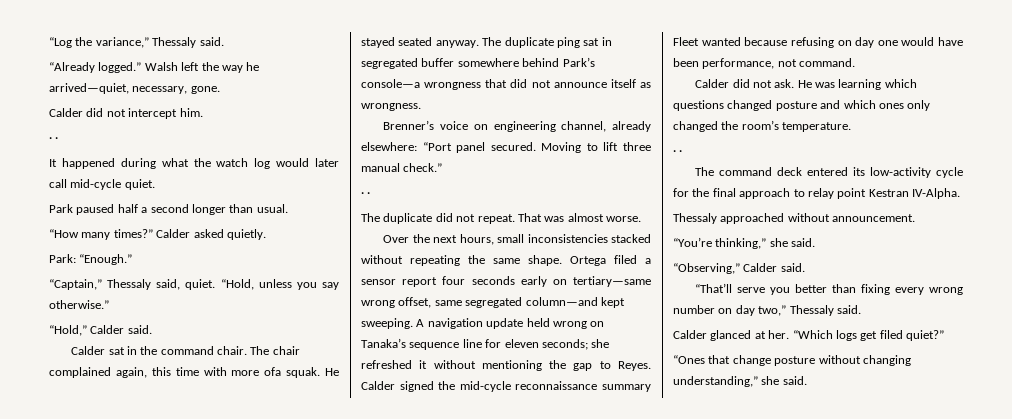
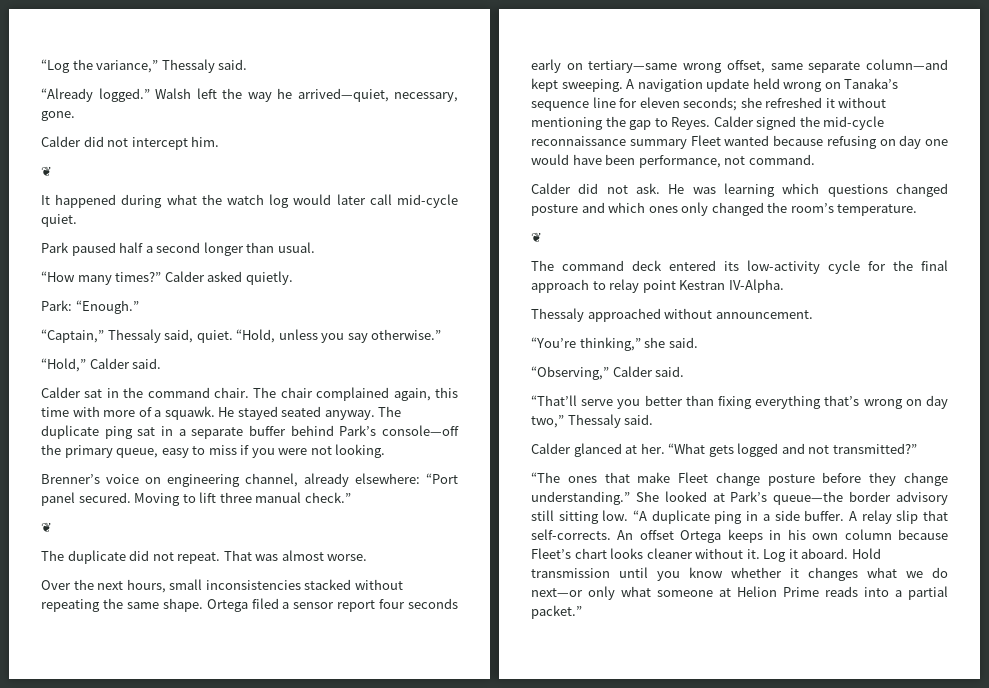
  Calder did not intercept him.
- · ·
+ ❦
- The chair complained again, this time with more ofa squak.
+ The chair complained again, this time with more of a squawk.
- The duplicate ping sat in segregated buffer somewhere behind Park’s console—a wrongness that did not announce itself as wrongness.
+ The duplicate ping sat in a separate buffer behind Park’s console—off the primary queue, easy to miss if you were not looking.
  Moving to lift three manual check.”
- · ·
+ ❦
- Ortega filed a sensor report four seconds early on tertiary—same wrong offset, same segregated column—and kept sweeping.
+ Ortega filed a sensor report four seconds early on tertiary—same wrong offset, same separate column—and kept sweeping.
  He was learning which questions changed posture and which ones only changed the room’s temperature.
- · ·
+ ❦
- “That’ll serve you better than fixing every wrong number on day two,” Thessaly said.
+ “That’ll serve you better than fixing everything that’s wrong on day two,” Thessaly said.
- “Which logs get filed quiet?”
- “Ones that change posture without changing understanding,” she said.
+ “What gets logged and not transmitted?”
+ “The ones that make Fleet change posture before they change understanding.” She looked at Park’s queue—the border advisory still sitting low. “A duplicate ping in a side buffer. A relay slip that self-corrects. An offset Ortega keeps in his own column because Fleet’s chart looks cleaner without it. Log it aboard. Hold transmission until you know whether it changes what we do next—or only what someone at Helion Prime reads into a partial packet.”

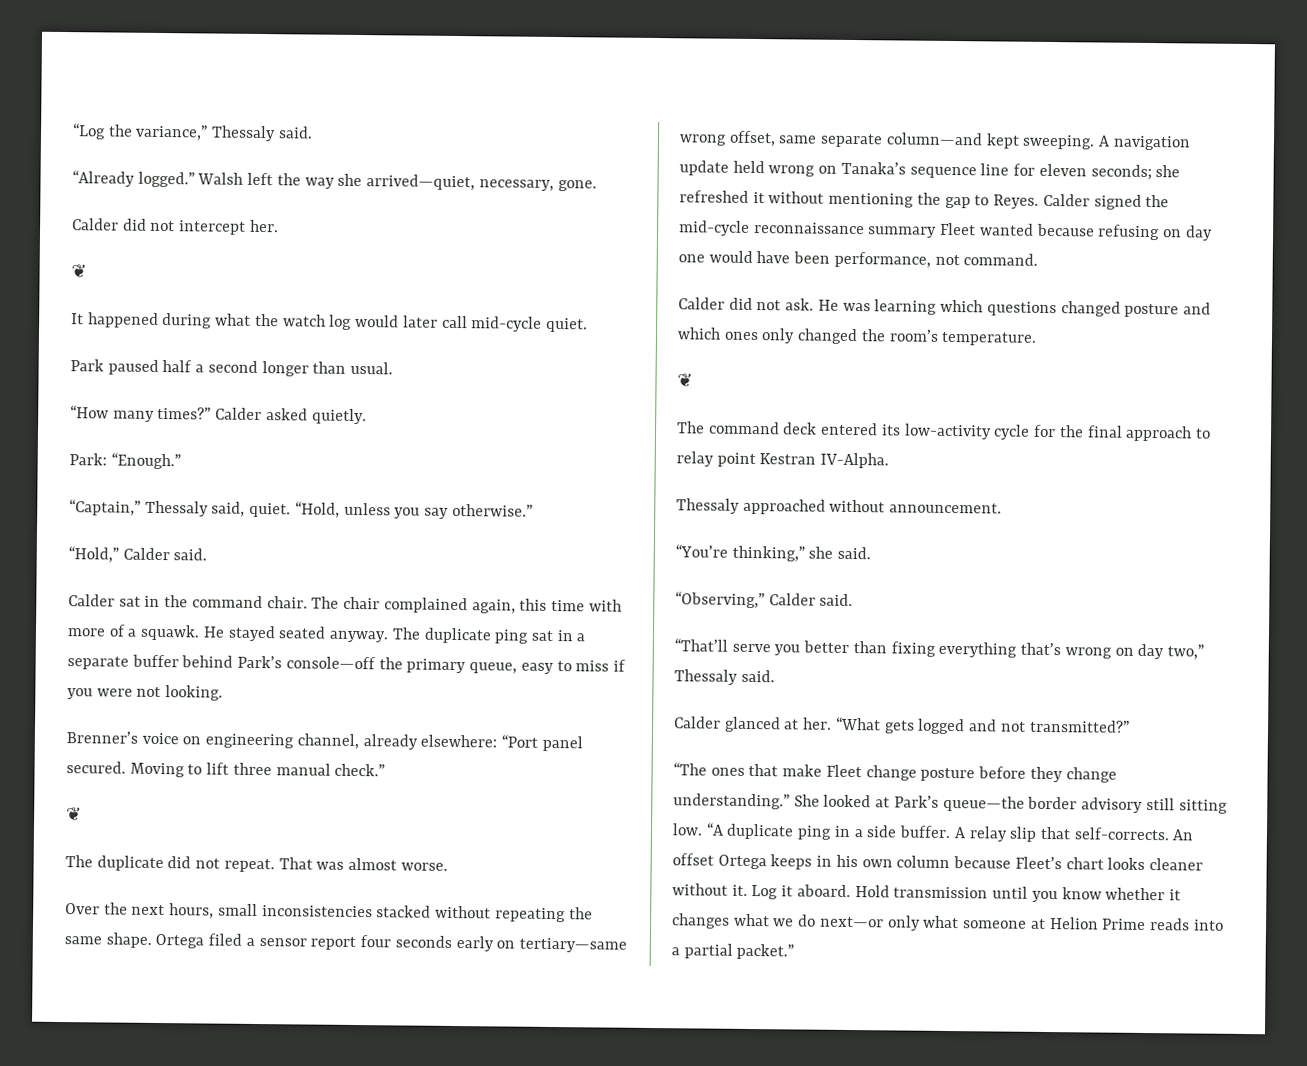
- Walsh left the way he arrived—quiet, necessary, gone.
+ Walsh left the way she arrived—quiet, necessary, gone.
- Calder did not intercept him.
+ Calder did not intercept her.

